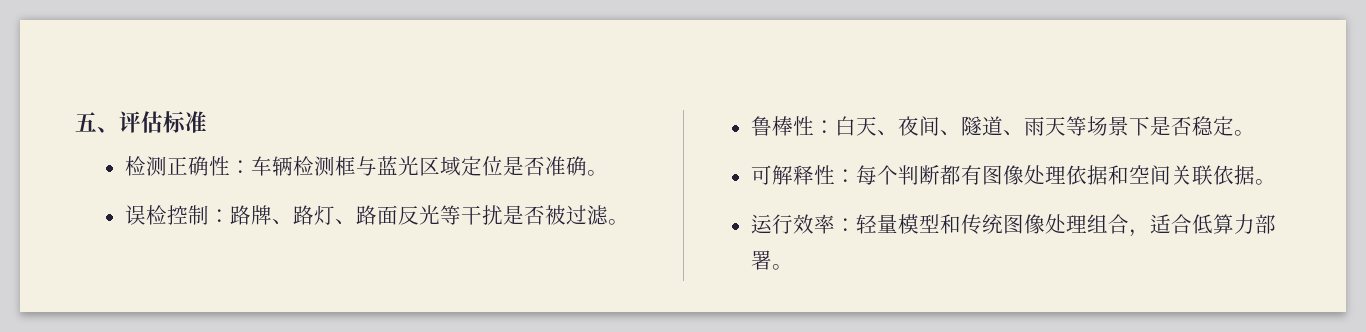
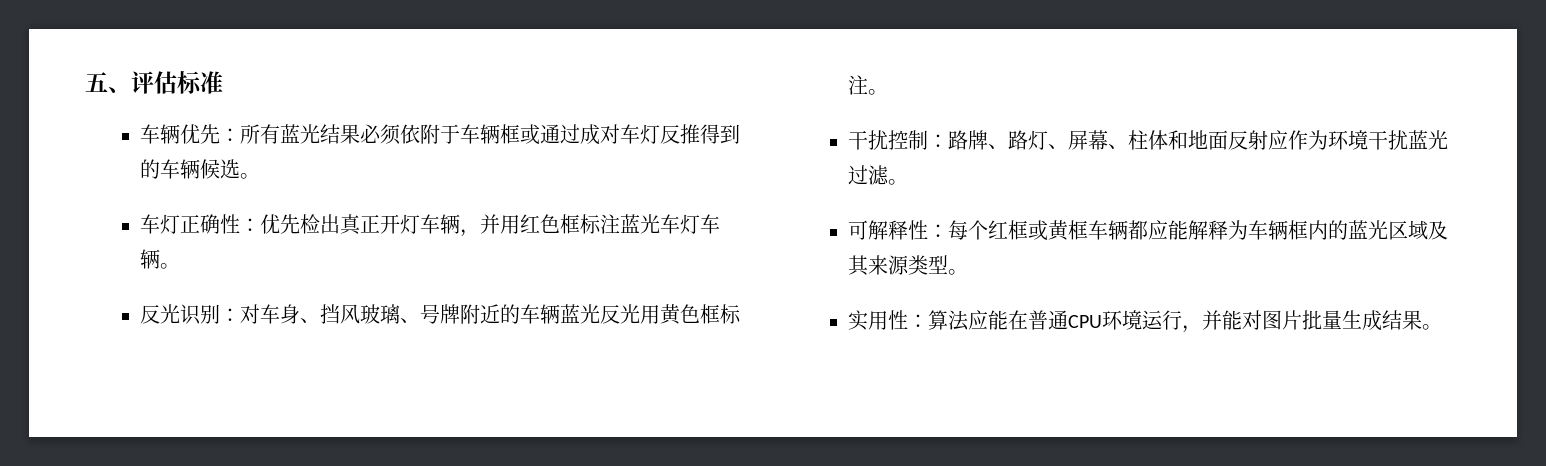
- 检测正确性：车辆检测框与蓝光区域定位是否准确。
- 误检控制：路牌、路灯、路面反光等干扰是否被过滤。
- 鲁棒性：白天、夜间、隧道、雨天等场景下是否稳定。
- 可解释性：每个判断都有图像处理依据和空间关联依据。
- 运行效率：轻量模型和传统图像处理组合，适合低算力部署。
+ 车辆优先：所有蓝光结果必须依附于车辆框或通过成对车灯反推得到的车辆候选。
+ 车灯正确性：优先检出真正开灯车辆，并用红色框标注蓝光车灯车辆。
+ 反光识别：对车身、挡风玻璃、号牌附近的车辆蓝光反光用黄色框标注。
+ 干扰控制：路牌、路灯、屏幕、柱体和地面反射应作为环境干扰蓝光过滤。
+ 可解释性：每个红框或黄框车辆都应能解释为车辆框内的蓝光区域及其来源类型。
+ 实用性：算法应能在普通CPU环境运行，并能对图片批量生成结果。

